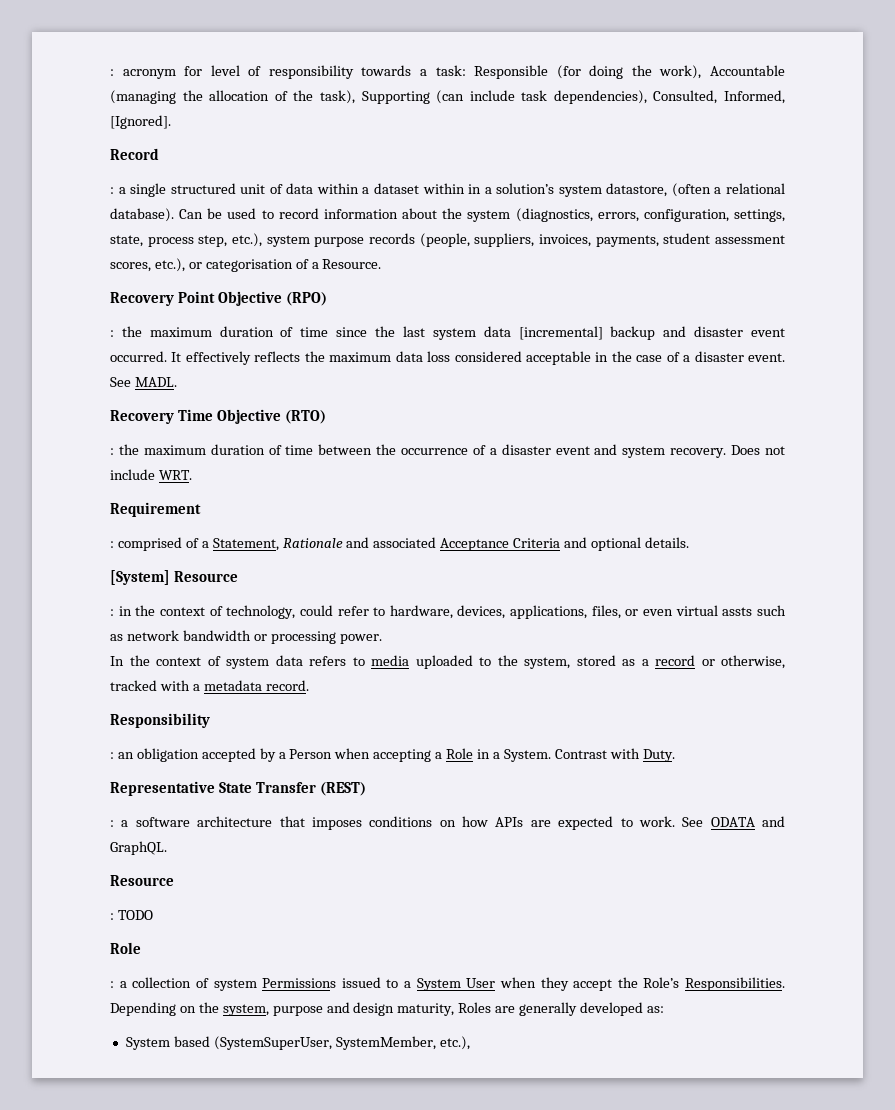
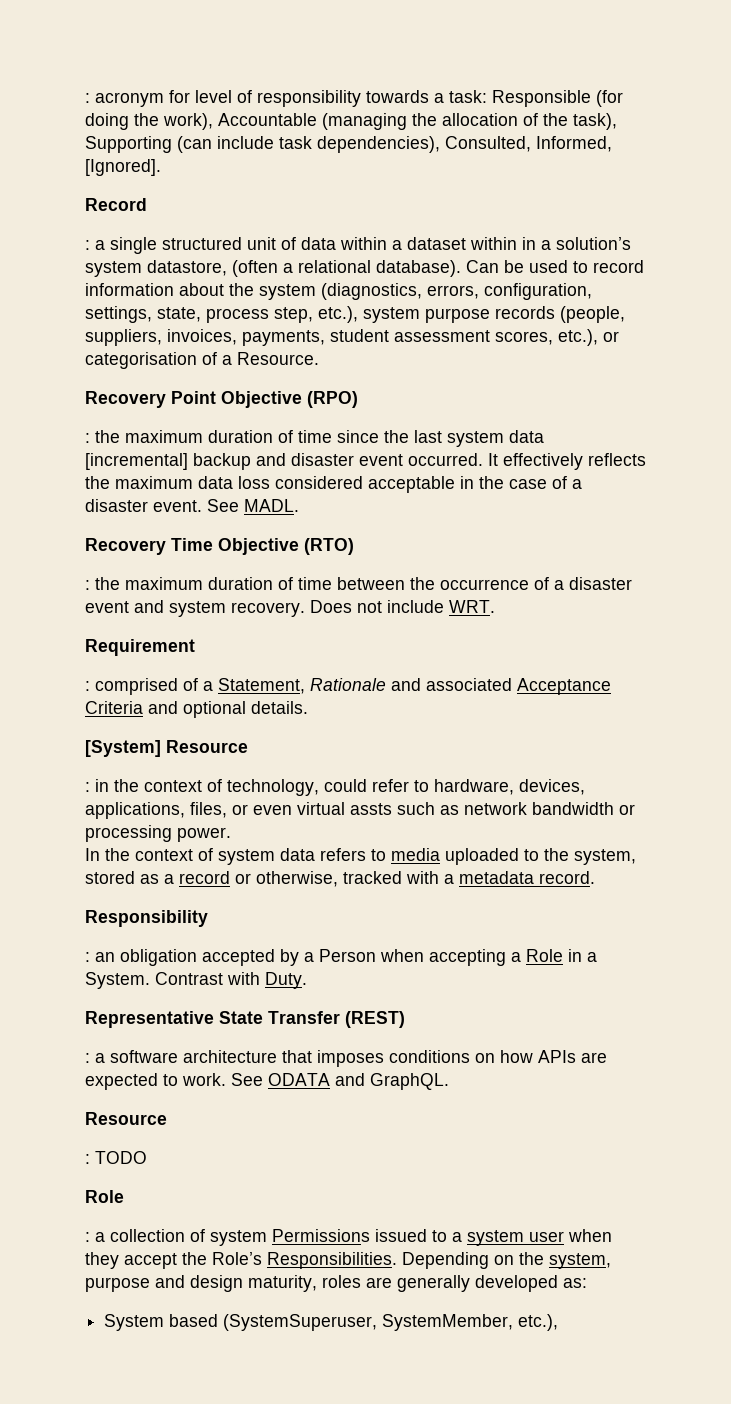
- : a collection of system Permissions issued to a System User when they accept the Role’s Responsibilities.
+ : a collection of system Permissions issued to a system user when they accept the Role’s Responsibilities.
- Depending on the system, purpose and design maturity, Roles are generally developed as:
+ Depending on the system, purpose and design maturity, roles are generally developed as:
- System based (SystemSuperUser, SystemMember, etc.),
+ System based (SystemSuperuser, SystemMember, etc.),

